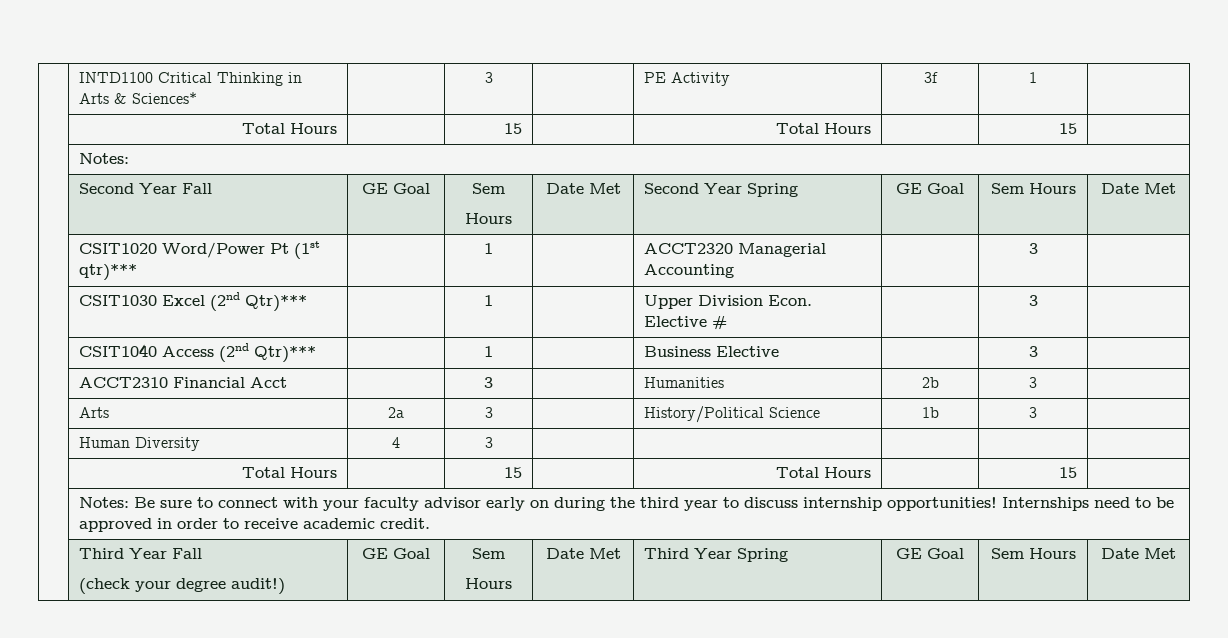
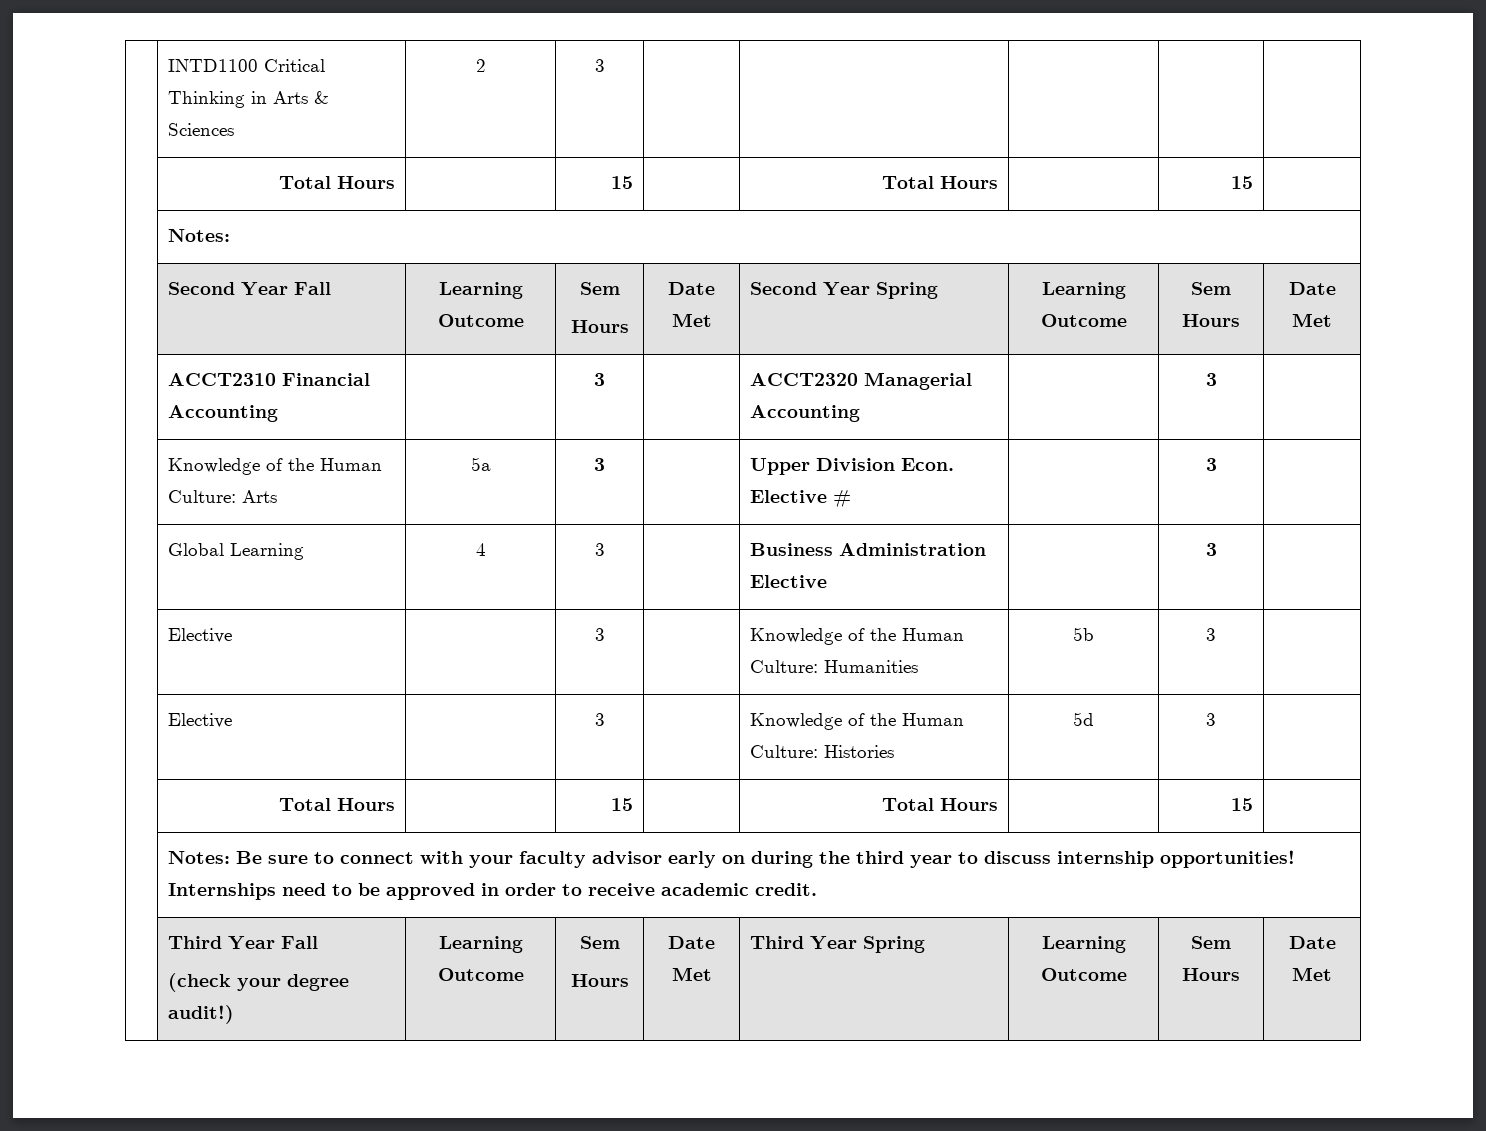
- | INTD1100 Critical Thinking in Arts & Sciences* | | 3 | | PE Activity | 3f | 1 |
+ | INTD1100 Critical Thinking in Arts & Sciences | 2 | 3 | | | | |
- | Second Year Fall | GE Goal | Sem
- Hours | Date Met | Second Year Spring | GE Goal | Sem Hours | Date Met
+ | Second Year Fall | Learning Outcome | Sem
+ Hours | Date Met | Second Year Spring | Learning Outcome | Sem Hours | Date Met
- | CSIT1020 Word/Power Pt (1st qtr)*** | | 1 | | ACCT2320 Managerial Accounting | | 3 |
- | CSIT1030 Excel (2nd Qtr)*** | | 1 | | Upper Division Econ. Elective # | | 3 |
+ | ACCT2310 Financial Accounting | | 3 | | ACCT2320 Managerial Accounting | | 3 |
+ | Knowledge of the Human Culture: Arts | 5a | 3 | | Upper Division Econ. Elective # | | 3 |
- | CSIT1040 Access (2nd Qtr)*** | | 1 | | Business Elective | | 3 |
+ | Global Learning | 4 | 3 | | Business Administration Elective | | 3 |
- | ACCT2310 Financial Acct | | 3 | | Humanities | 2b | 3 |
- | Arts | 2a | 3 | | History/Political Science | 1b | 3 |
- | Human Diversity | 4 | 3 | | | | |
+ | Elective | | 3 | | Knowledge of the Human Culture: Humanities | 5b | 3 |
+ | Elective | | 3 | | Knowledge of the Human Culture: Histories | 5d | 3 |
  | Third Year Fall
- (check your degree audit!) | GE Goal | Sem
- Hours | Date Met | Third Year Spring | GE Goal | Sem Hours | Date Met
+ (check your degree audit!) | Learning Outcome | Sem
+ Hours | Date Met | Third Year Spring | Learning Outcome | Sem Hours | Date Met

